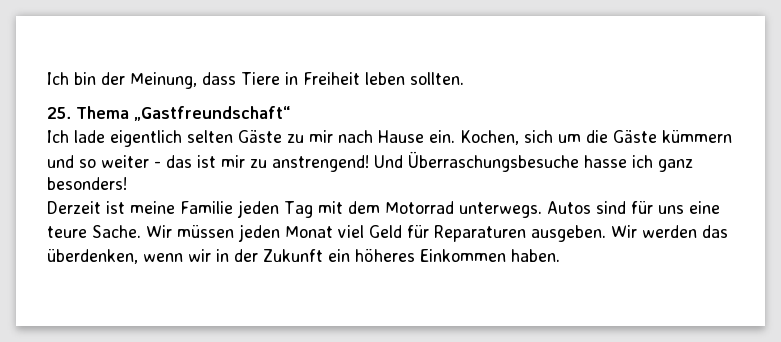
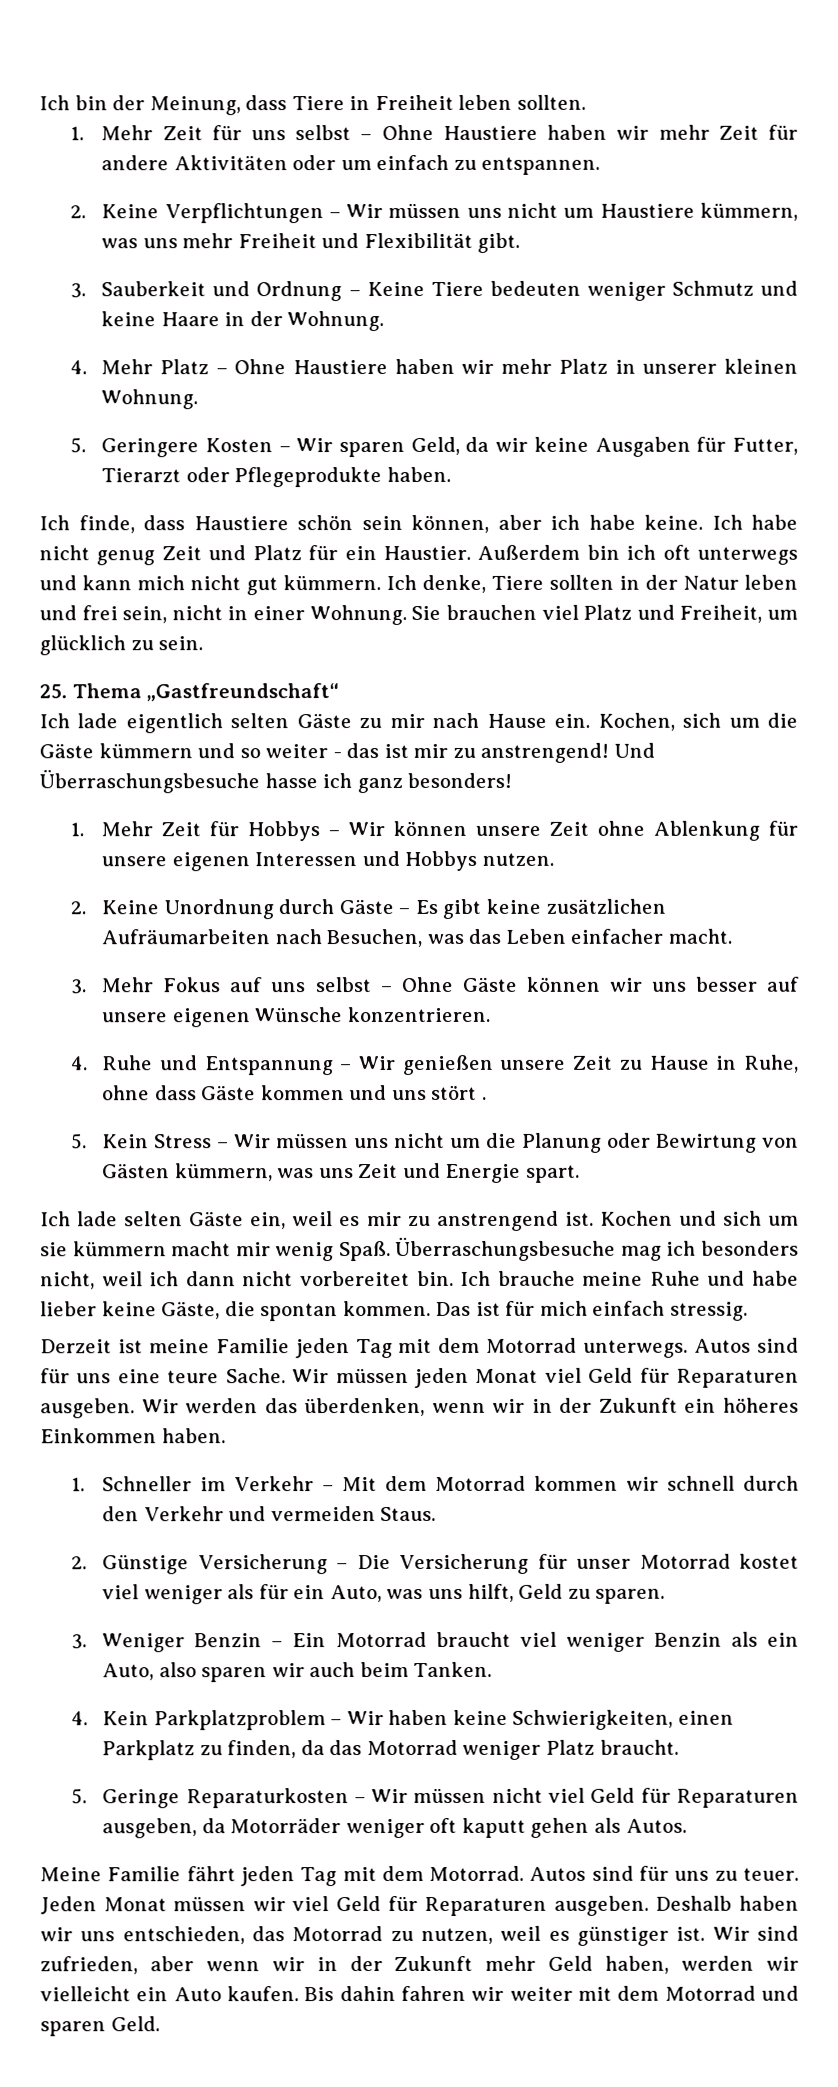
+ 1. Mehr Zeit für uns selbst – Ohne Haustiere haben wir mehr Zeit für andere Aktivitäten oder um einfach zu entspannen.
+ 2. Keine Verpflichtungen – Wir müssen uns nicht um Haustiere kümmern, was uns mehr Freiheit und Flexibilität gibt.
+ 3. Sauberkeit und Ordnung – Keine Tiere bedeuten weniger Schmutz und keine Haare in der Wohnung.
+ 4. Mehr Platz – Ohne Haustiere haben wir mehr Platz in unserer kleinen Wohnung.
+ 5. Geringere Kosten – Wir sparen Geld, da wir keine Ausgaben für Futter, Tierarzt oder Pflegeprodukte haben.
+ Ich finde, dass Haustiere schön sein können, aber ich habe keine. Ich habe nicht genug Zeit und Platz für ein Haustier. Außerdem bin ich oft unterwegs und kann mich nicht gut kümmern. Ich denke, Tiere sollten in der Natur leben und frei sein, nicht in einer Wohnung. Sie brauchen viel Platz und Freiheit, um glücklich zu sein.
+ 1. Mehr Zeit für Hobbys – Wir können unsere Zeit ohne Ablenkung für unsere eigenen Interessen und Hobbys nutzen.
+ 2. Keine Unordnung durch Gäste – Es gibt keine zusätzlichen Aufräumarbeiten nach Besuchen, was das Leben einfacher macht.
+ 3. Mehr Fokus auf uns selbst – Ohne Gäste können wir uns besser auf unsere eigenen Wünsche konzentrieren.
+ 4. Ruhe und Entspannung – Wir genießen unsere Zeit zu Hause in Ruhe, ohne dass Gäste kommen und uns stört .
+ 5. Kein Stress – Wir müssen uns nicht um die Planung oder Bewirtung von Gästen kümmern, was uns Zeit und Energie spart.
+ Ich lade selten Gäste ein, weil es mir zu anstrengend ist. Kochen und sich um sie kümmern macht mir wenig Spaß. Überraschungsbesuche mag ich besonders nicht, weil ich dann nicht vorbereitet bin. Ich brauche meine Ruhe und habe lieber keine Gäste, die spontan kommen. Das ist für mich einfach stressig.
+ 1. Schneller im Verkehr – Mit dem Motorrad kommen wir schnell durch den Verkehr und vermeiden Staus.
+ 2. Günstige Versicherung – Die Versicherung für unser Motorrad kostet viel weniger als für ein Auto, was uns hilft, Geld zu sparen.
+ 3. Weniger Benzin – Ein Motorrad braucht viel weniger Benzin als ein Auto, also sparen wir auch beim Tanken.
+ 4. Kein Parkplatzproblem – Wir haben keine Schwierigkeiten, einen Parkplatz zu finden, da das Motorrad weniger Platz braucht.
+ 5. Geringe Reparaturkosten – Wir müssen nicht viel Geld für Reparaturen ausgeben, da Motorräder weniger oft kaputt gehen als Autos.
+ Meine Familie fährt jeden Tag mit dem Motorrad. Autos sind für uns zu teuer. Jeden Monat müssen wir viel Geld für Reparaturen ausgeben. Deshalb haben wir uns entschieden, das Motorrad zu nutzen, weil es günstiger ist. Wir sind zufrieden, aber wenn wir in der Zukunft mehr Geld haben, werden wir vielleicht ein Auto kaufen. Bis dahin fahren wir weiter mit dem Motorrad und sparen Geld.

